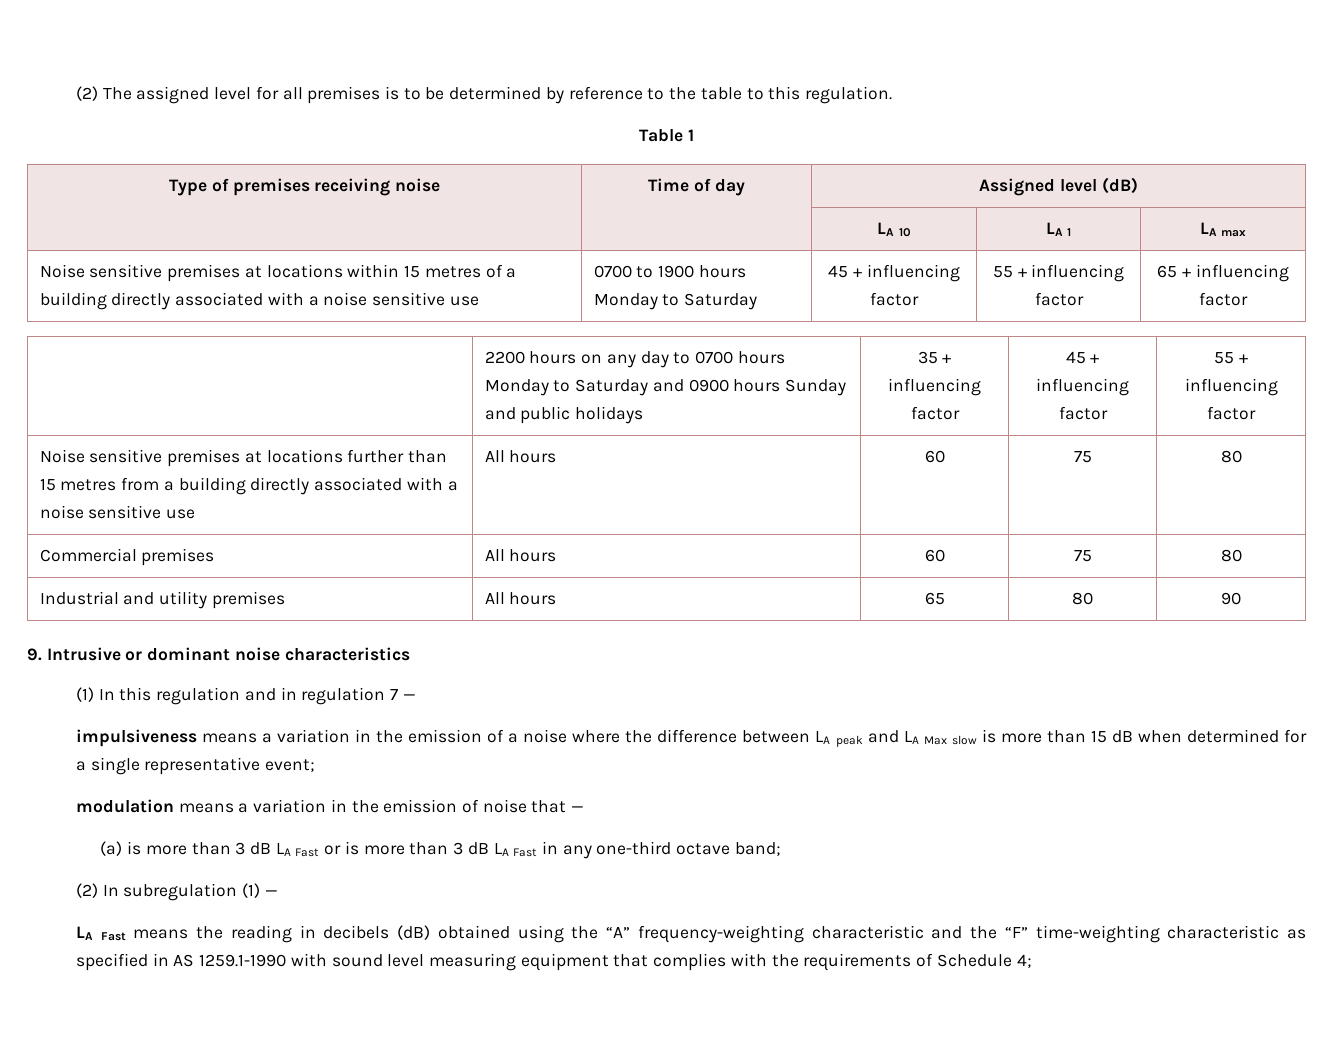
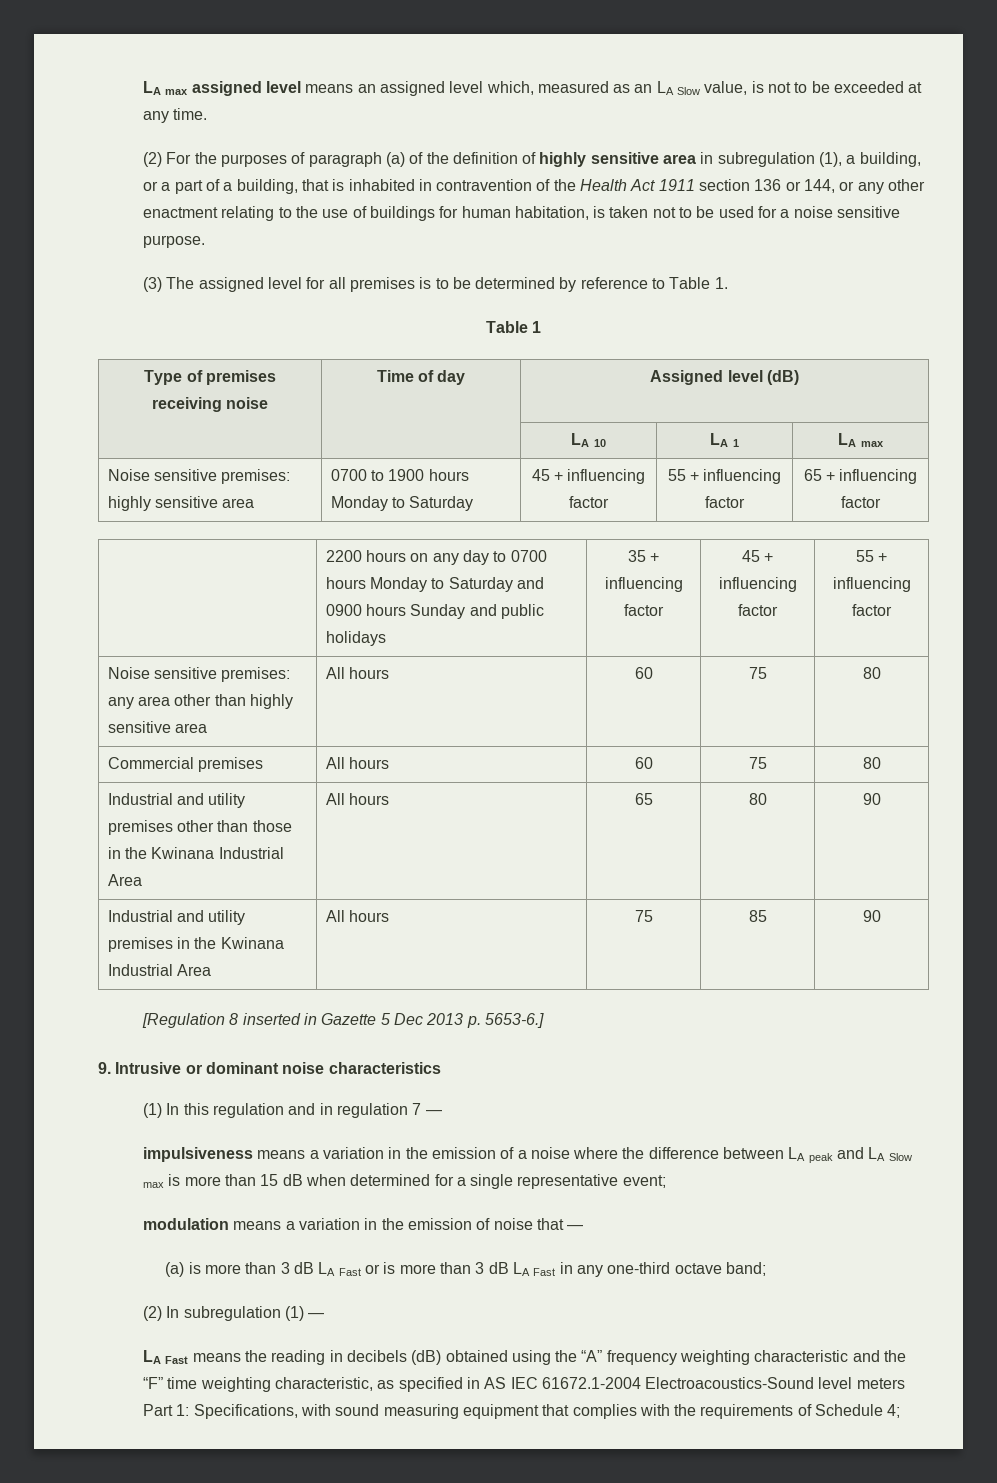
- (2) The assigned level for all premises is to be determined by reference to the table to this regulation.
+ LA max assigned level means an assigned level which, measured as an LA Slow value, is not to be exceeded at any time.
+ (2) For the purposes of paragraph (a) of the definition of highly sensitive area in subregulation (1), a building, or a part of a building, that is inhabited in contravention of the Health Act 1911 section 136 or 144, or any other enactment relating to the use of buildings for human habitation, is taken not to be used for a noise sensitive purpose.
+ (3) The assigned level for all premises is to be determined by reference to Table 1.
- Noise sensitive premises at locations within 15 metres of a building directly associated with a noise sensitive use | 0700 to 1900 hours Monday to Saturday | 45 + influencing factor | 55 + influencing factor | 65 + influencing factor
+ Noise sensitive premises: highly sensitive area | 0700 to 1900 hours Monday to Saturday | 45 + influencing factor | 55 + influencing factor | 65 + influencing factor
- Noise sensitive premises at locations further than 15 metres from a building directly associated with a noise sensitive use | All hours | 60 | 75 | 80
+ Noise sensitive premises: any area other than highly sensitive area | All hours | 60 | 75 | 80
- Industrial and utility premises | All hours | 65 | 80 | 90
+ Industrial and utility premises other than those in the Kwinana Industrial Area | All hours | 65 | 80 | 90
+ Industrial and utility premises in the Kwinana Industrial Area | All hours | 75 | 85 | 90
+ [Regulation 8 inserted in Gazette 5 Dec 2013 p. 5653-6.]
- impulsiveness means a variation in the emission of a noise where the difference between LA peak and LA Max slow is more than 15 dB when determined for a single representative event;
+ impulsiveness means a variation in the emission of a noise where the difference between LA peak and LA Slow max is more than 15 dB when determined for a single representative event;
- LA Fast means the reading in decibels (dB) obtained using the “A” frequency-weighting characteristic and the “F” time-weighting characteristic as specified in AS 1259.1-1990 with sound level measuring equipment that complies with the requirements of Schedule 4;
+ LA Fast means the reading in decibels (dB) obtained using the “A” frequency weighting characteristic and the “F” time weighting characteristic, as specified in AS IEC 61672.1-2004 Electroacoustics-Sound level meters Part 1: Specifications, with sound measuring equipment that complies with the requirements of Schedule 4;

